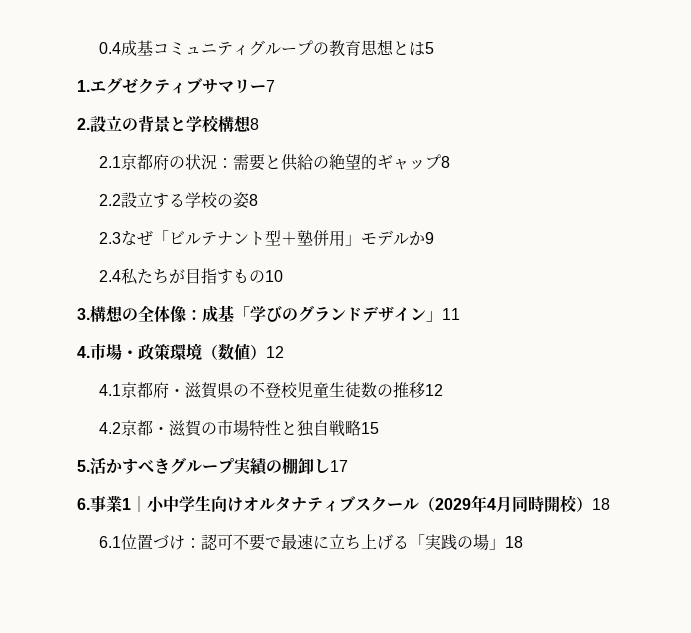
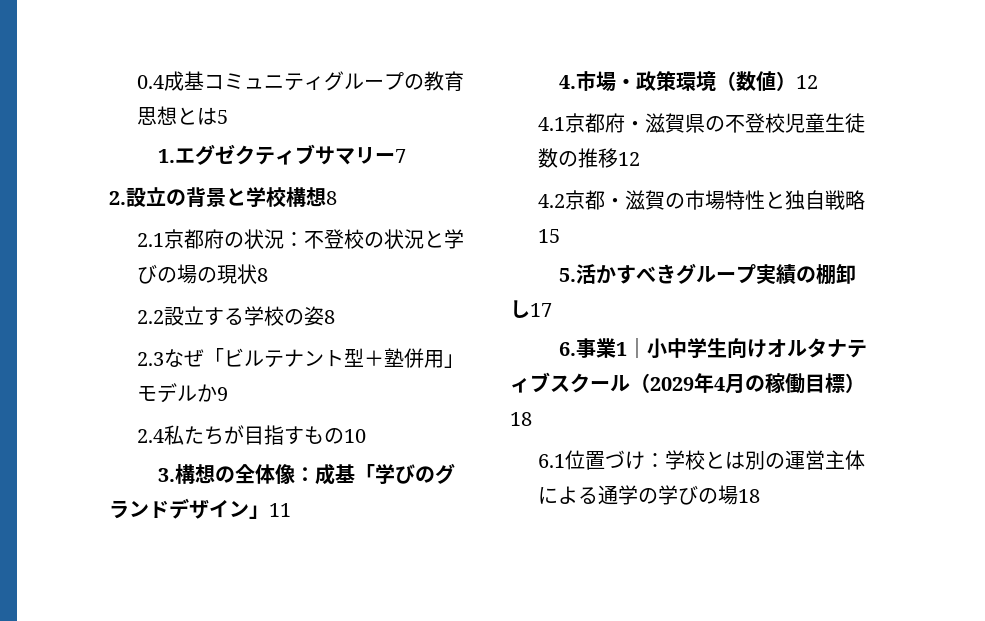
- 2.1京都府の状況：需要と供給の絶望的ギャップ8
+ 2.1京都府の状況：不登校の状況と学びの場の現状8
- 6.事業1｜小中学生向けオルタナティブスクール（2029年4月同時開校）18
+ 6.事業1｜小中学生向けオルタナティブスクール（2029年4月の稼働目標）18
- 6.1位置づけ：認可不要で最速に立ち上げる「実践の場」18
+ 6.1位置づけ：学校とは別の運営主体による通学の学びの場18

